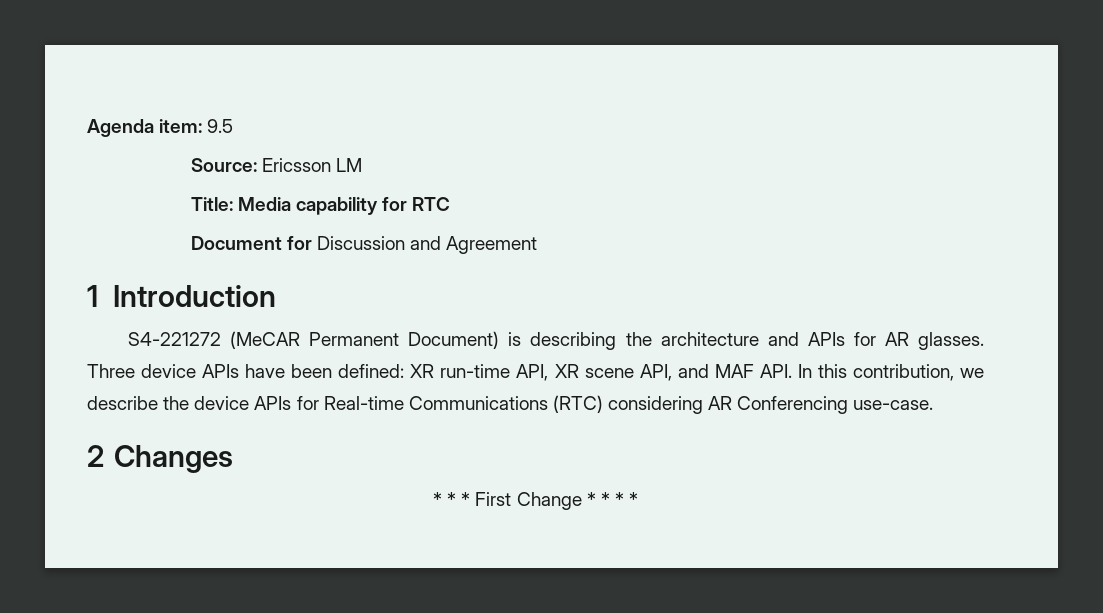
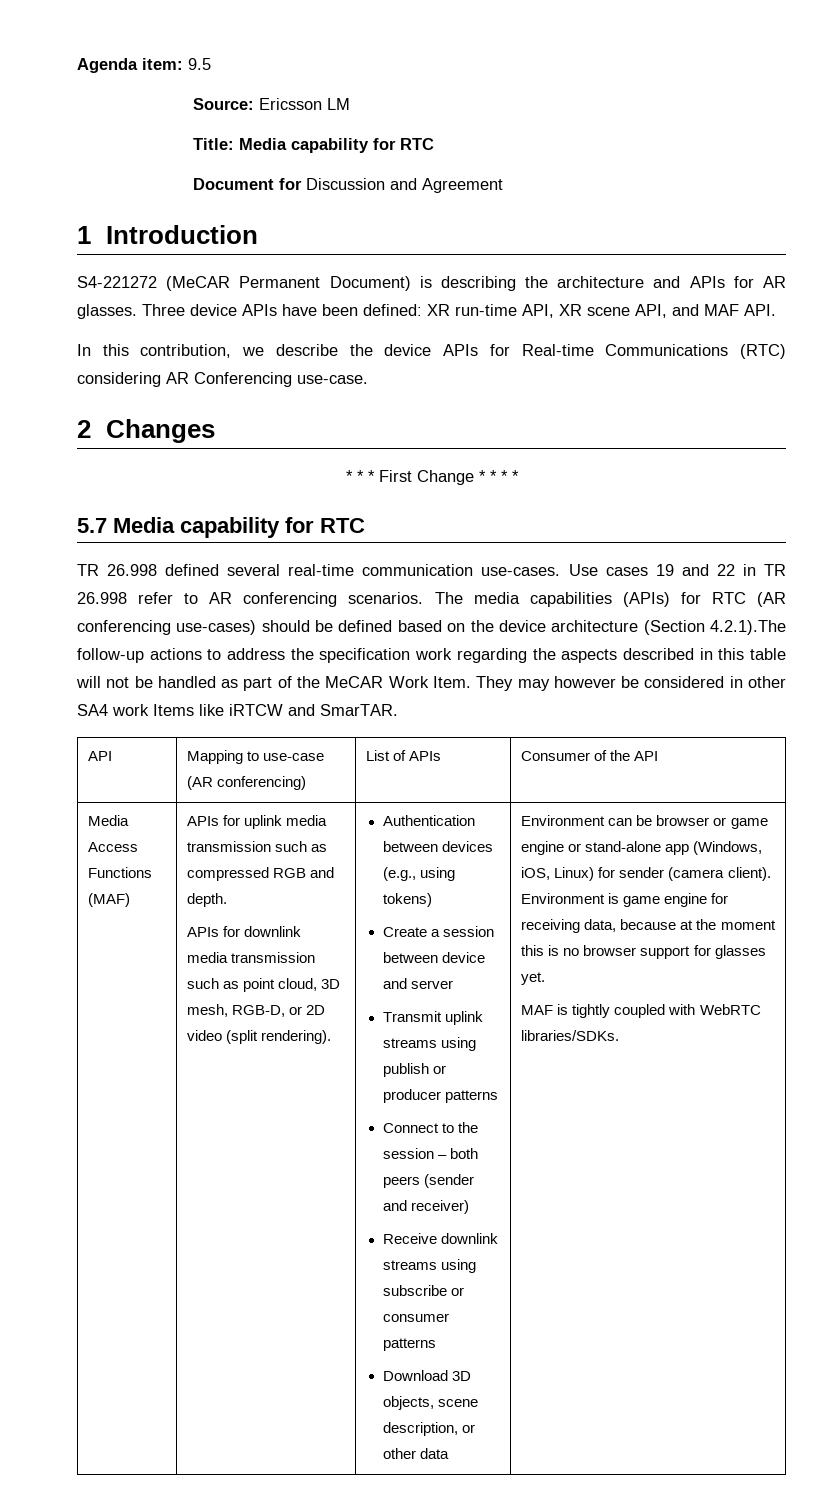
- Three device APIs have been defined: XR run-time API, XR scene API, and MAF API. In this contribution, we describe the device APIs for Real-time Communications (RTC) considering AR Conferencing use-case.
+ Three device APIs have been defined: XR run-time API, XR scene API, and MAF API.
+ In this contribution, we describe the device APIs for Real-time Communications (RTC) considering AR Conferencing use-case.
+ 5.7 Media capability for RTC
+ TR 26.998 defined several real-time communication use-cases. Use cases 19 and 22 in TR 26.998 refer to AR conferencing scenarios. The media capabilities (APIs) for RTC (AR conferencing use-cases) should be defined based on the device architecture (Section 4.2.1).The follow-up actions to address the specification work regarding the aspects described in this table will not be handled as part of the MeCAR Work Item. They may however be considered in other SA4 work Items like iRTCW and SmarTAR.
+ API | Mapping to use-case (AR conferencing) | List of APIs | Consumer of the API
+ Media Access Functions (MAF) | APIs for uplink media transmission such as compressed RGB and depth.
+ APIs for downlink media transmission such as point cloud, 3D mesh, RGB-D, or 2D video (split rendering). | Authentication between devices (e.g., using tokens)
+ Create a session between device and server
+ Transmit uplink streams using publish or producer patterns
+ Connect to the session – both peers (sender and receiver)
+ Receive downlink streams using subscribe or consumer patterns
+ Download 3D objects, scene description, or other data | Environment can be browser or game engine or stand-alone app (Windows, iOS, Linux) for sender (camera client). Environment is game engine for receiving data, because at the moment this is no browser support for glasses yet.
+ MAF is tightly coupled with WebRTC libraries/SDKs.

